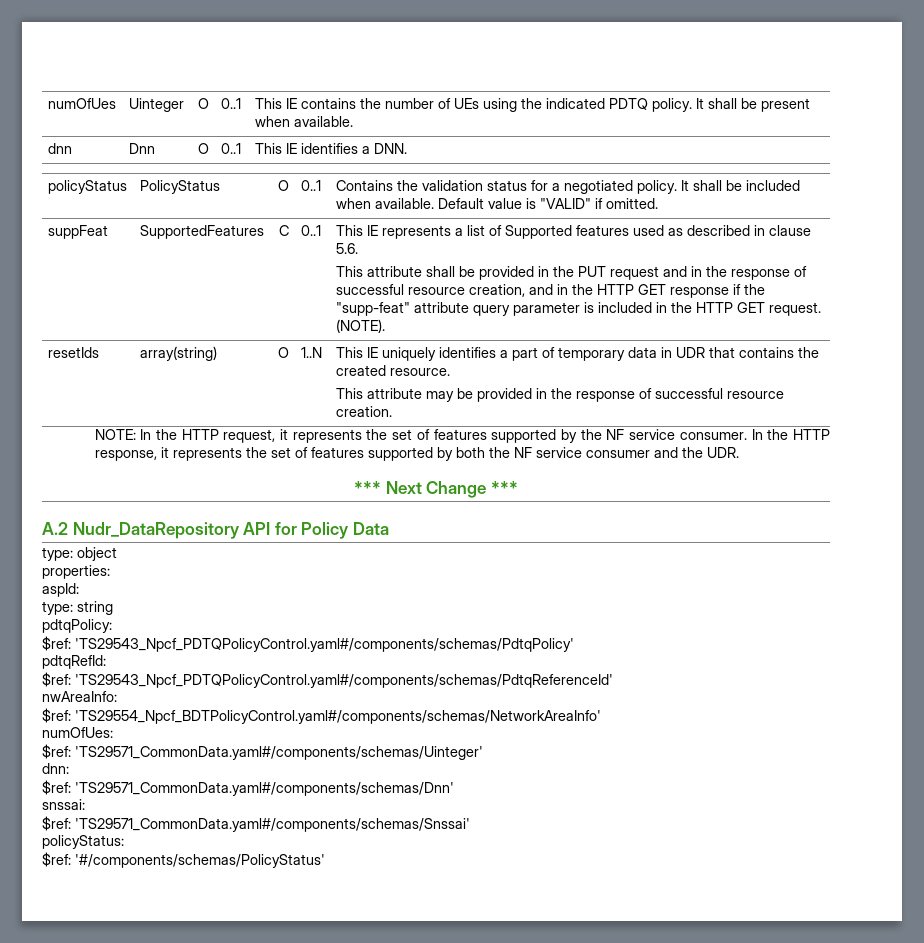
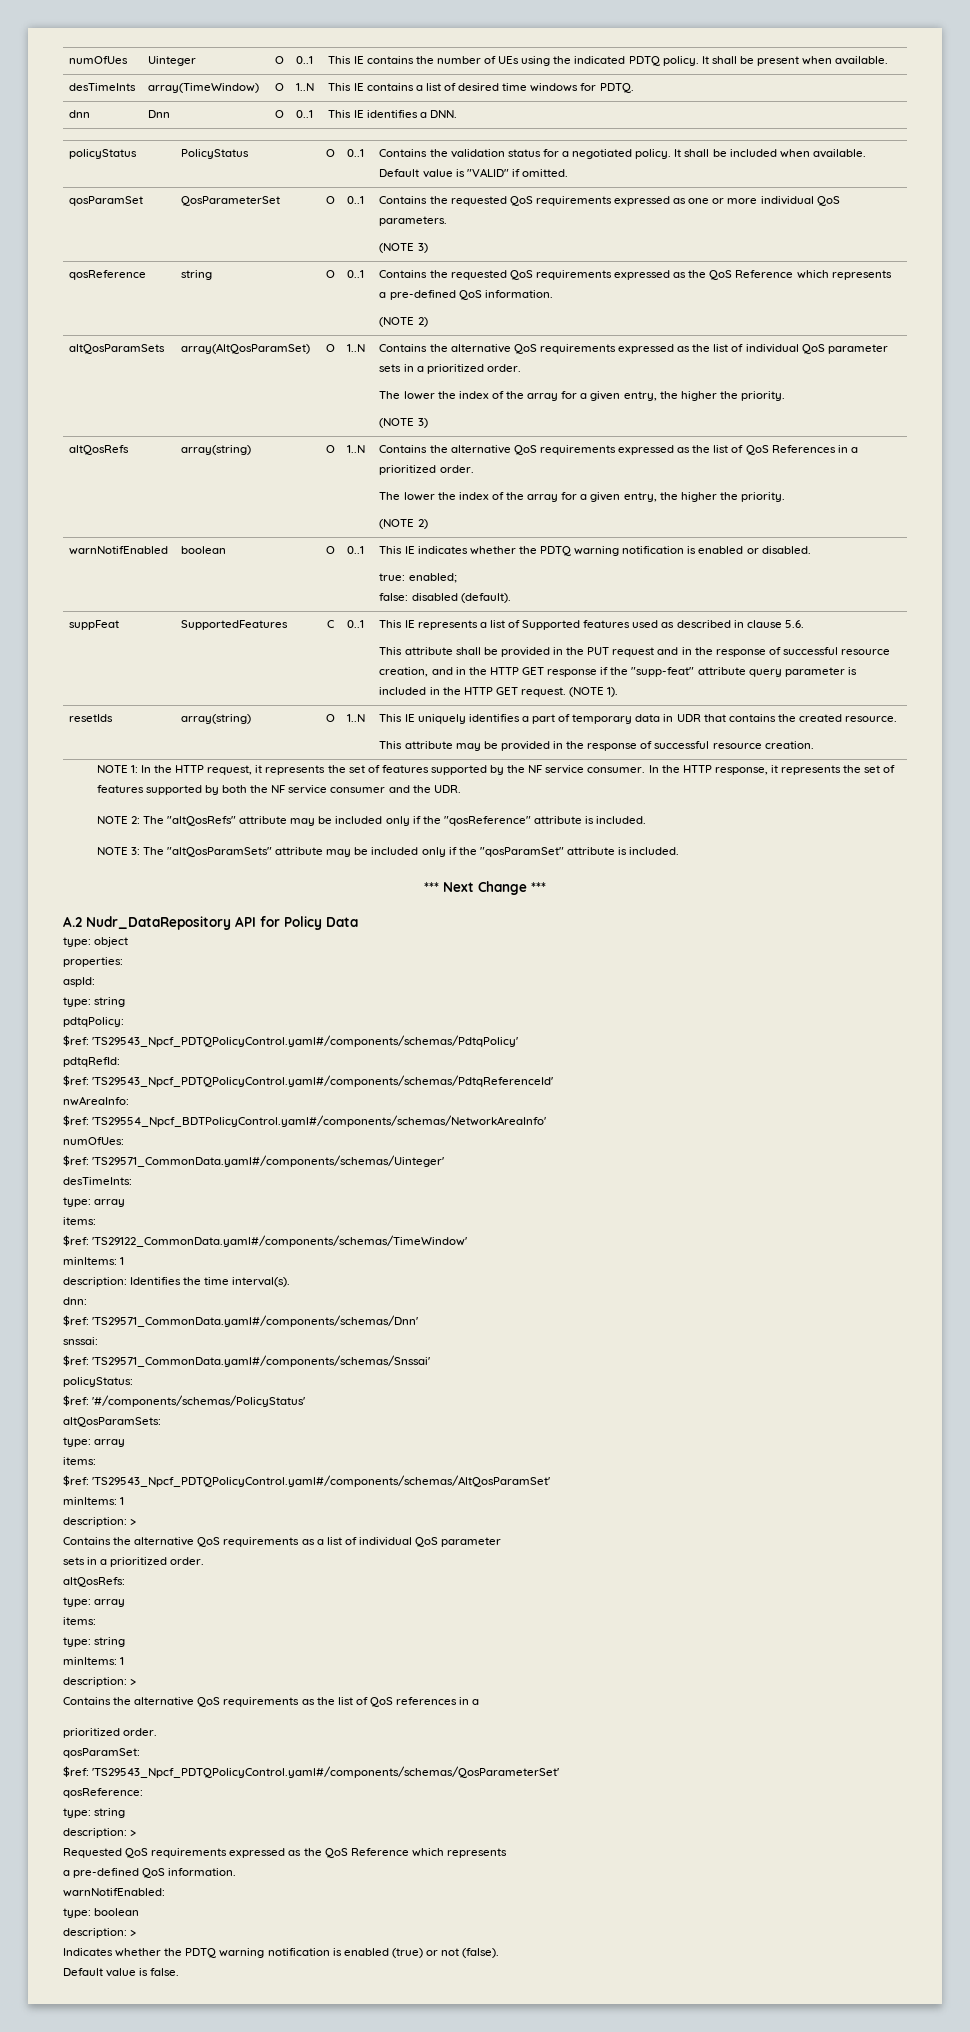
+ desTimeInts | array(TimeWindow) | O | 1..N | This IE contains a list of desired time windows for PDTQ.
+ qosParamSet | QosParameterSet | O | 0..1 | Contains the requested QoS requirements expressed as one or more individual QoS parameters.
+ (NOTE 3)
+ qosReference | string | O | 0..1 | Contains the requested QoS requirements expressed as the QoS Reference which represents a pre-defined QoS information.
+ (NOTE 2)
+ altQosParamSets | array(AltQosParamSet) | O | 1..N | Contains the alternative QoS requirements expressed as the list of individual QoS parameter sets in a prioritized order.
+ The lower the index of the array for a given entry, the higher the priority.
+ (NOTE 3)
+ altQosRefs | array(string) | O | 1..N | Contains the alternative QoS requirements expressed as the list of QoS References in a prioritized order.
+ The lower the index of the array for a given entry, the higher the priority.
+ (NOTE 2)
+ warnNotifEnabled | boolean | O | 0..1 | This IE indicates whether the PDTQ warning notification is enabled or disabled.
+ true: enabled;
+ false: disabled (default).
- (NOTE).
+ (NOTE 1).
- NOTE: In the HTTP request, it represents the set of features supported by the NF service consumer.
+ NOTE 1: In the HTTP request, it represents the set of features supported by the NF service consumer.
+ NOTE 2: The "altQosRefs" attribute may be included only if the "qosReference" attribute is included.
+ NOTE 3: The "altQosParamSets" attribute may be included only if the "qosParamSet" attribute is included.
+ desTimeInts:
+ type: array
+ items:
+ $ref: 'TS29122_CommonData.yaml#/components/schemas/TimeWindow'
+ minItems: 1
+ description: Identifies the time interval(s).
+ altQosParamSets:
+ type: array
+ items:
+ $ref: 'TS29543_Npcf_PDTQPolicyControl.yaml#/components/schemas/AltQosParamSet'
+ minItems: 1
+ description: >
+ Contains the alternative QoS requirements as a list of individual QoS parameter
+ sets in a prioritized order.
+ altQosRefs:
+ type: array
+ items:
+ type: string
+ minItems: 1
+ description: >
+ Contains the alternative QoS requirements as the list of QoS references in a
+ prioritized order.
+ qosParamSet:
+ $ref: 'TS29543_Npcf_PDTQPolicyControl.yaml#/components/schemas/QosParameterSet'
+ qosReference:
+ type: string
+ description: >
+ Requested QoS requirements expressed as the QoS Reference which represents
+ a pre-defined QoS information.
+ warnNotifEnabled:
+ type: boolean
+ description: >
+ Indicates whether the PDTQ warning notification is enabled (true) or not (false).
+ Default value is false.

